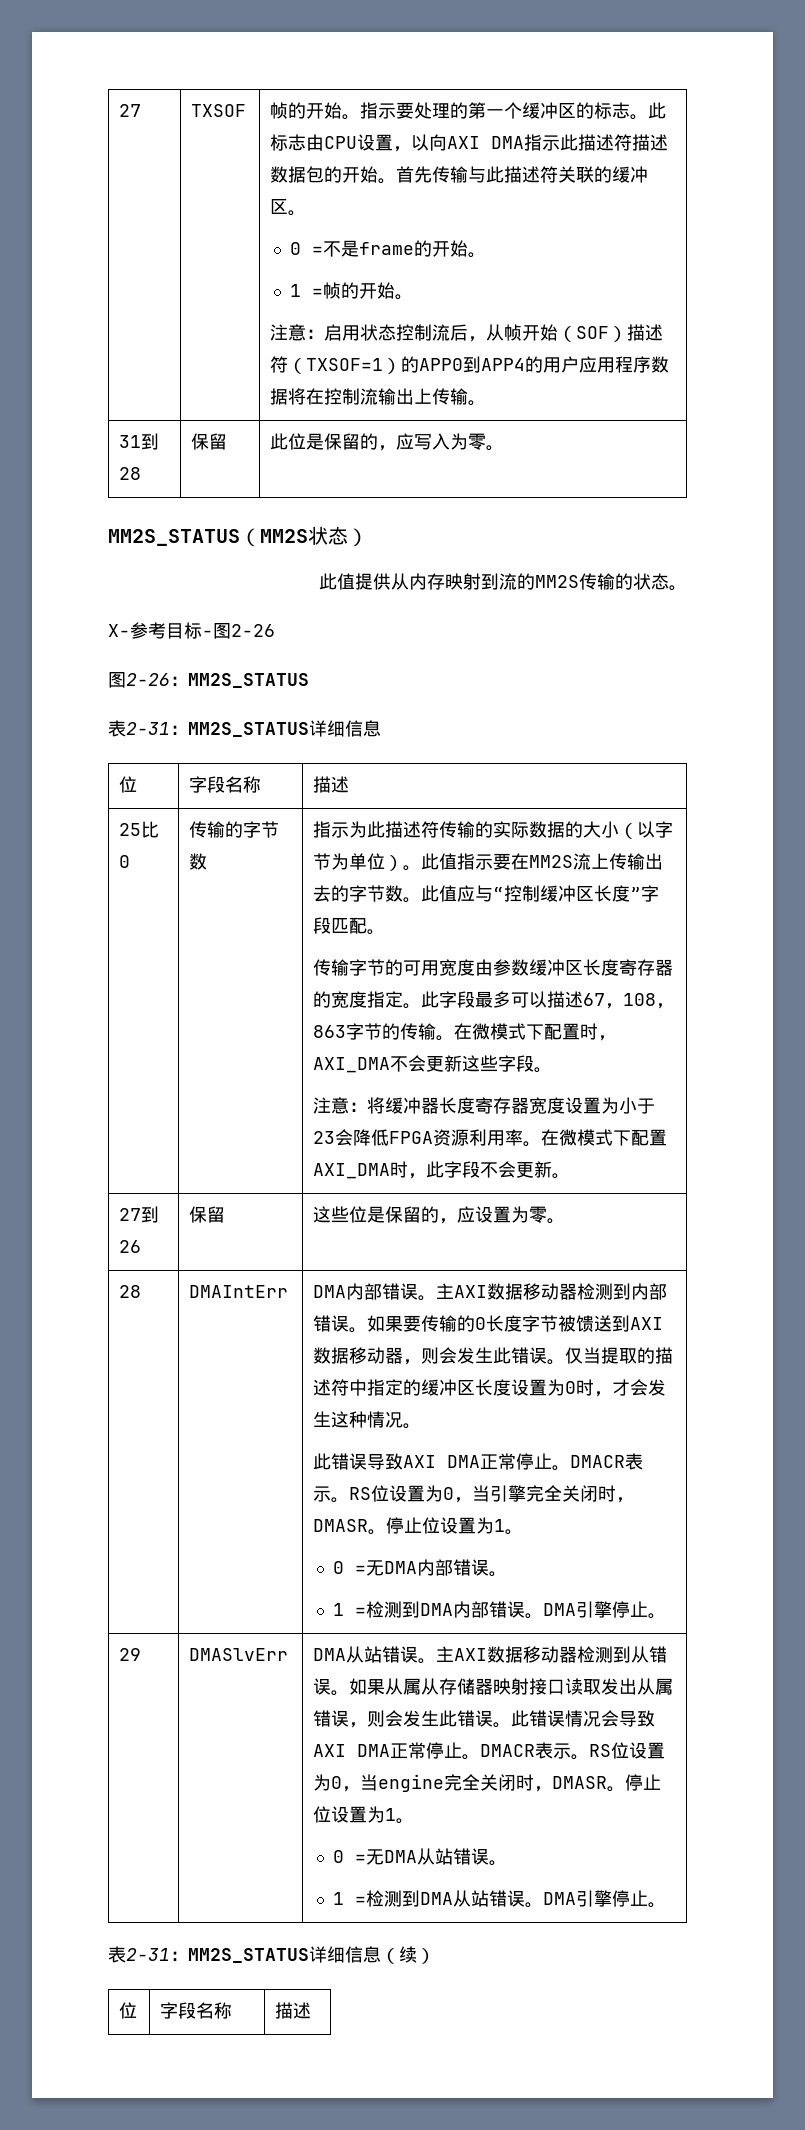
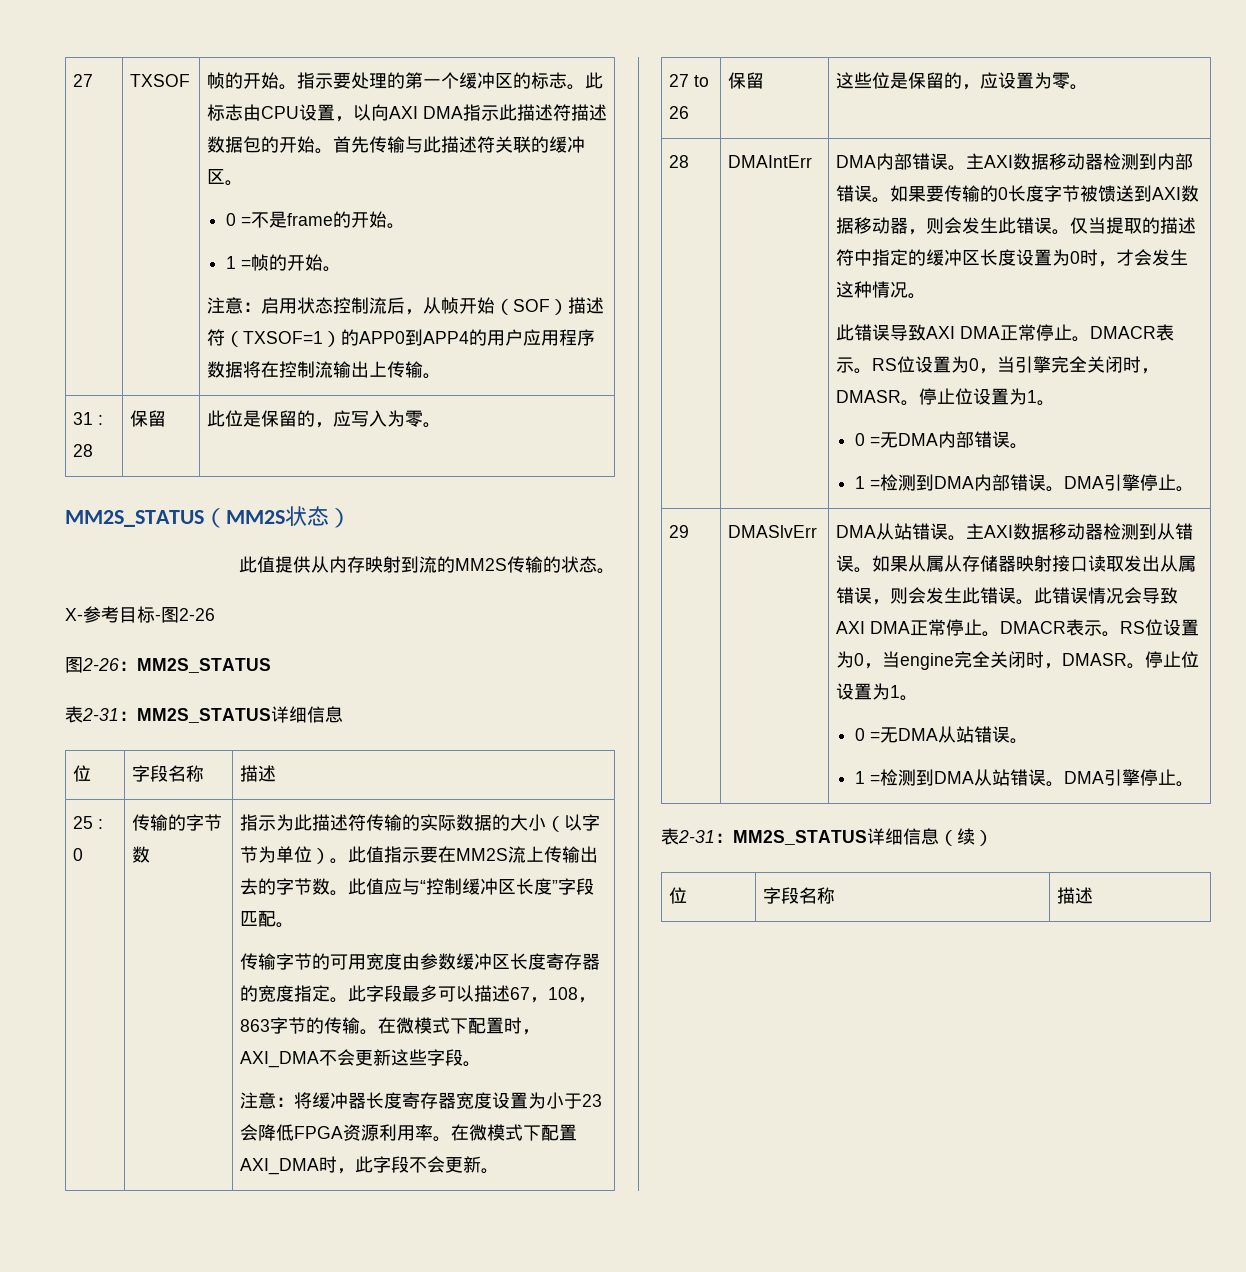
- 31到28 | 保留 | 此位是保留的，应写入为零。
+ 31 : 28 | 保留 | 此位是保留的，应写入为零。
- 25比0
+ 25 : 0
- 27到26 | 保留 | 这些位是保留的，应设置为零。
+ 27 to 26 | 保留 | 这些位是保留的，应设置为零。

